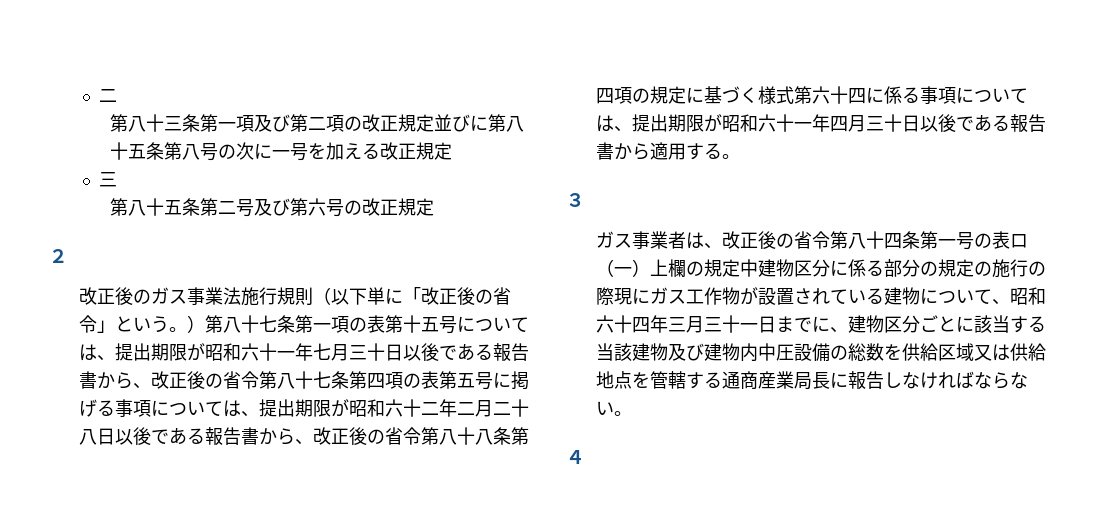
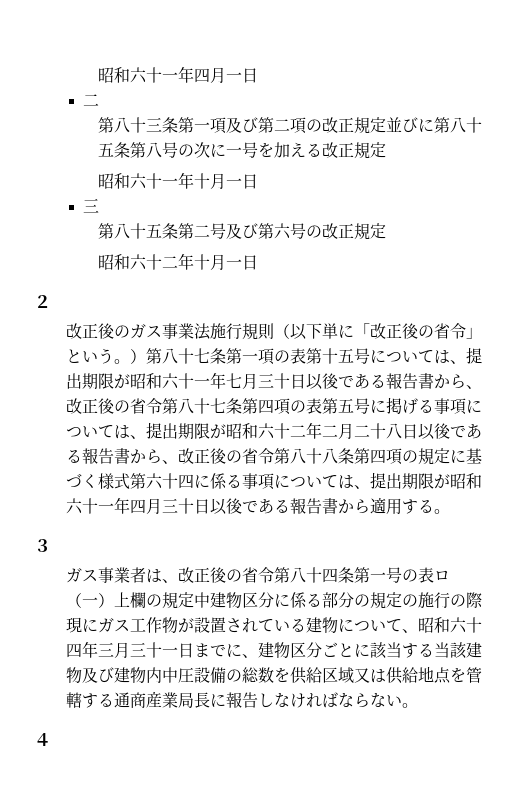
+ 昭和六十一年四月一日
+ 昭和六十一年十月一日
+ 昭和六十二年十月一日

